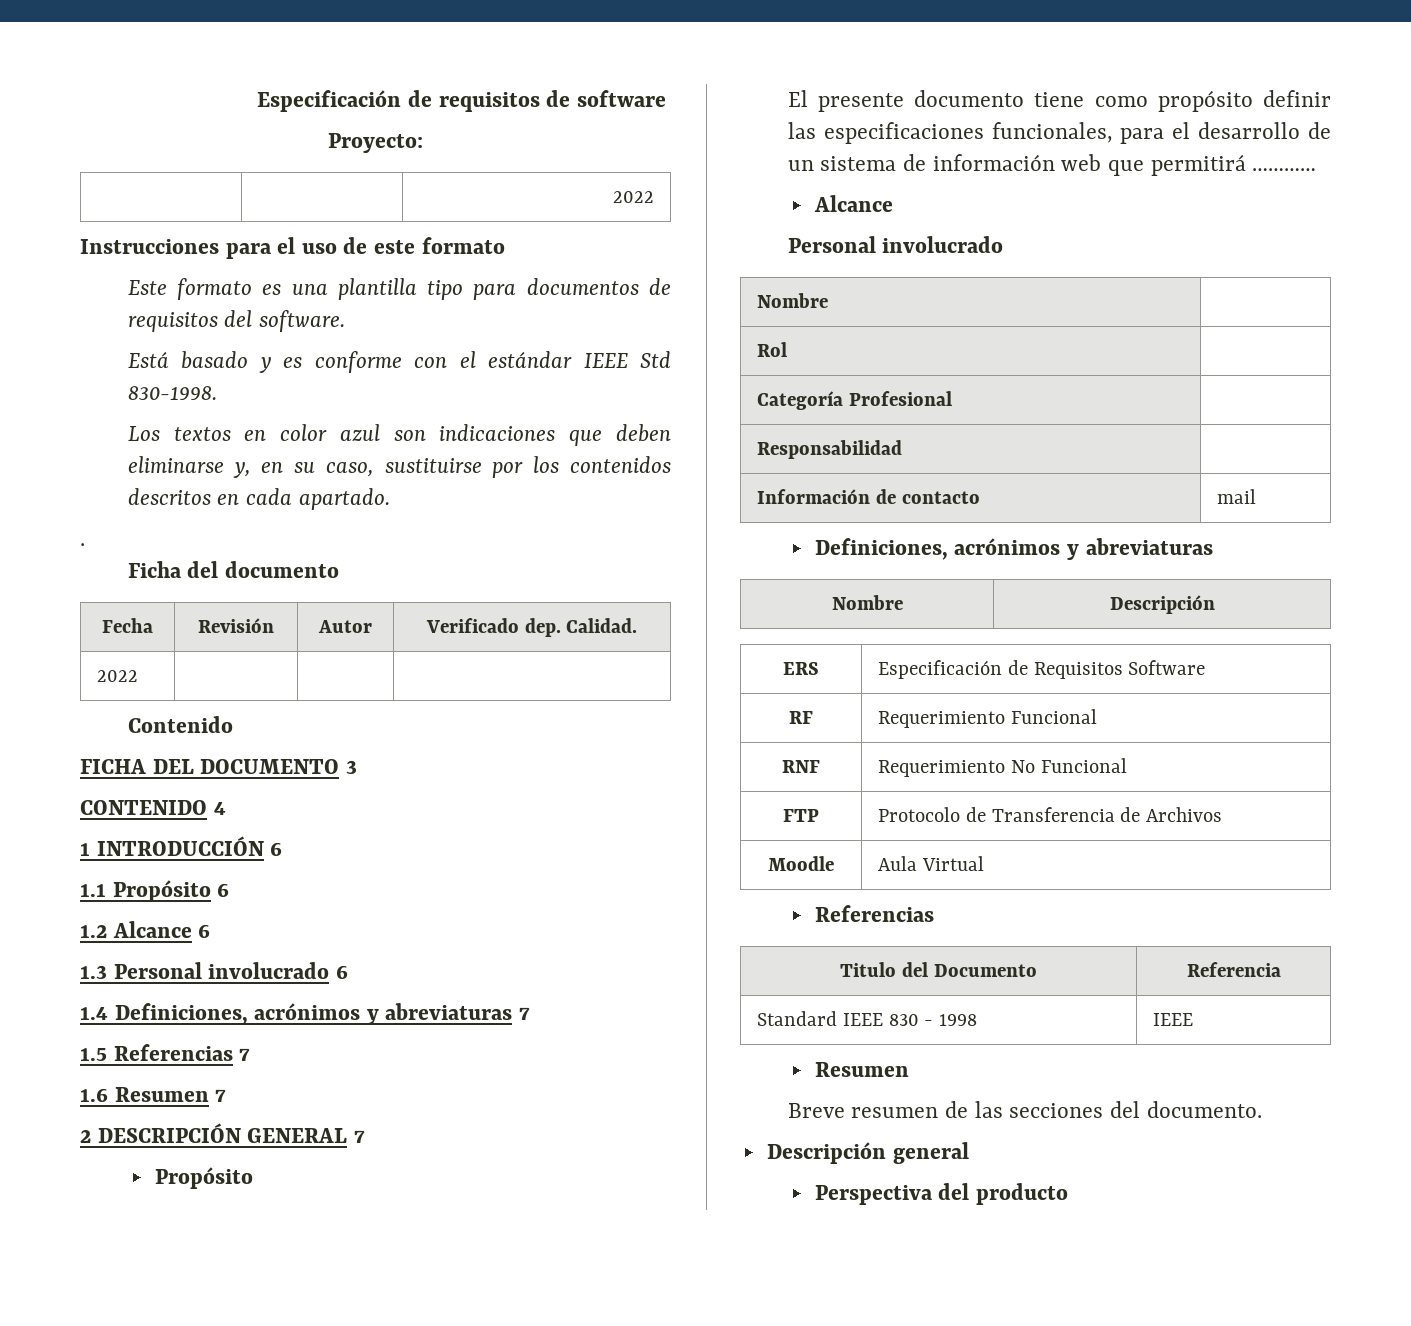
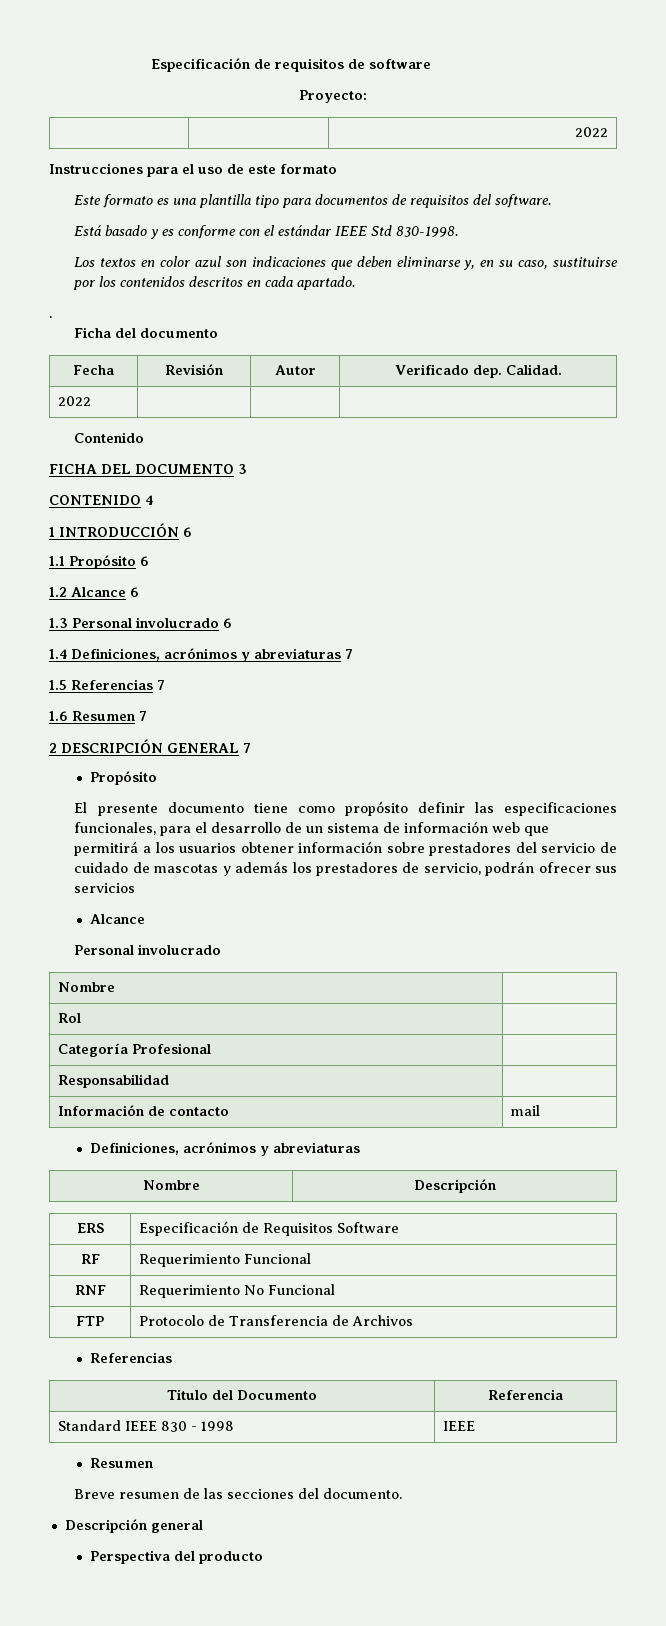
- El presente documento tiene como propósito definir las especificaciones funcionales, para el desarrollo de un sistema de información web que permitirá …………
+ El presente documento tiene como propósito definir las especificaciones funcionales, para el desarrollo de un sistema de información web que permitirá a los usuarios obtener información sobre prestadores del servicio de cuidado de mascotas y además los prestadores de servicio, podrán ofrecer sus servicios
- Moodle | Aula Virtual

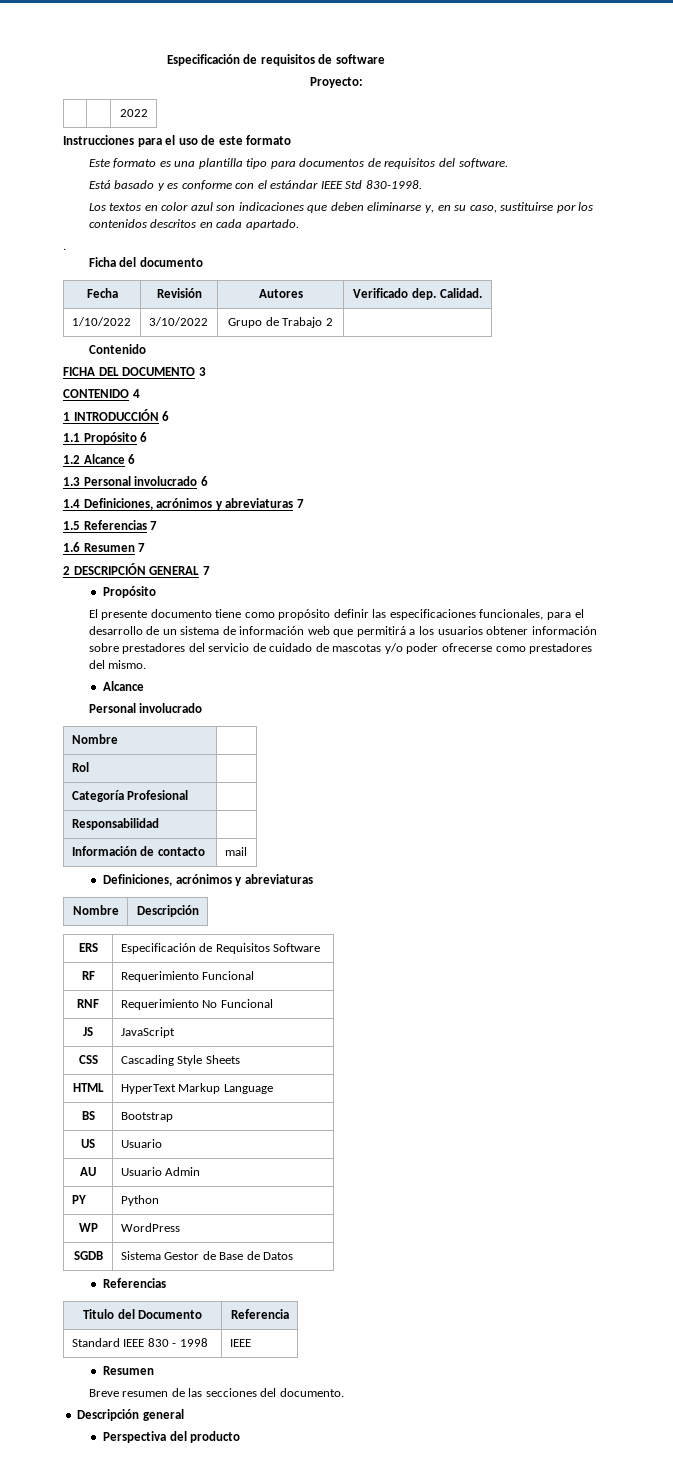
- Fecha | Revisión | Autor | Verificado dep. Calidad.
+ Fecha | Revisión | Autores | Verificado dep. Calidad.
- 2022 | | |
+ 1/10/2022 | 3/10/2022 | Grupo de Trabajo 2 |
- El presente documento tiene como propósito definir las especificaciones funcionales, para el desarrollo de un sistema de información web que permitirá a los usuarios obtener información sobre prestadores del servicio de cuidado de mascotas y además los prestadores de servicio, podrán ofrecer sus servicios
+ El presente documento tiene como propósito definir las especificaciones funcionales, para el desarrollo de un sistema de información web que permitirá a los usuarios obtener información sobre prestadores del servicio de cuidado de mascotas y/o poder ofrecerse como prestadores del mismo.
- FTP | Protocolo de Transferencia de Archivos
+ JS | JavaScript
+ CSS | Cascading Style Sheets
+ HTML | HyperText Markup Language
+ BS | Bootstrap
+ US | Usuario
+ AU | Usuario Admin
+ PY | Python
+ WP | WordPress
+ SGDB | Sistema Gestor de Base de Datos

